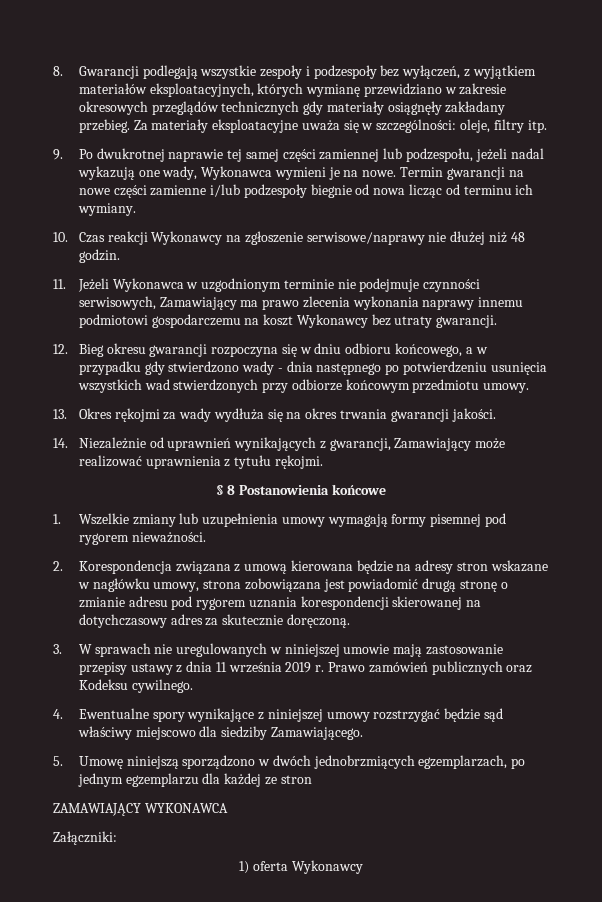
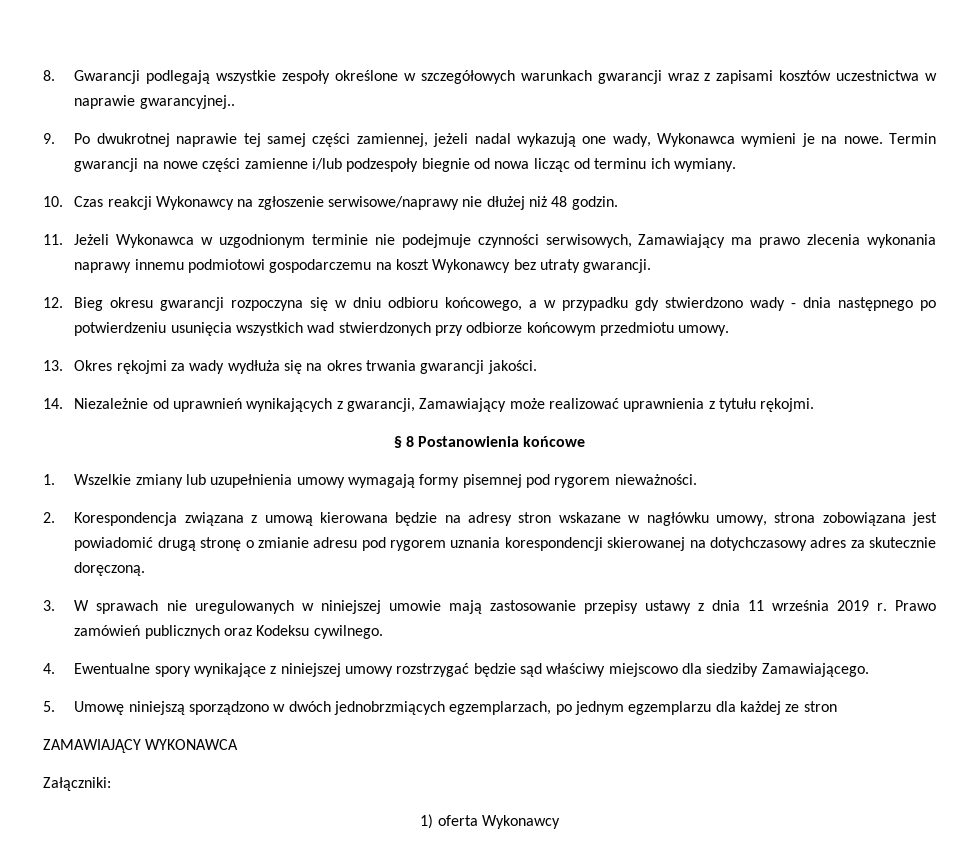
- 8. Gwarancji podlegają wszystkie zespoły i podzespoły bez wyłączeń, z wyjątkiem materiałów eksploatacyjnych, których wymianę przewidziano w zakresie okresowych przeglądów technicznych gdy materiały osiągnęły zakładany przebieg. Za materiały eksploatacyjne uważa się w szczególności: oleje, filtry itp.
+ 8. Gwarancji podlegają wszystkie zespoły określone w szczegółowych warunkach gwarancji wraz z zapisami kosztów uczestnictwa w naprawie gwarancyjnej..
- 9. Po dwukrotnej naprawie tej samej części zamiennej lub podzespołu, jeżeli nadal wykazują one wady, Wykonawca wymieni je na nowe.
+ 9. Po dwukrotnej naprawie tej samej części zamiennej, jeżeli nadal wykazują one wady, Wykonawca wymieni je na nowe.

